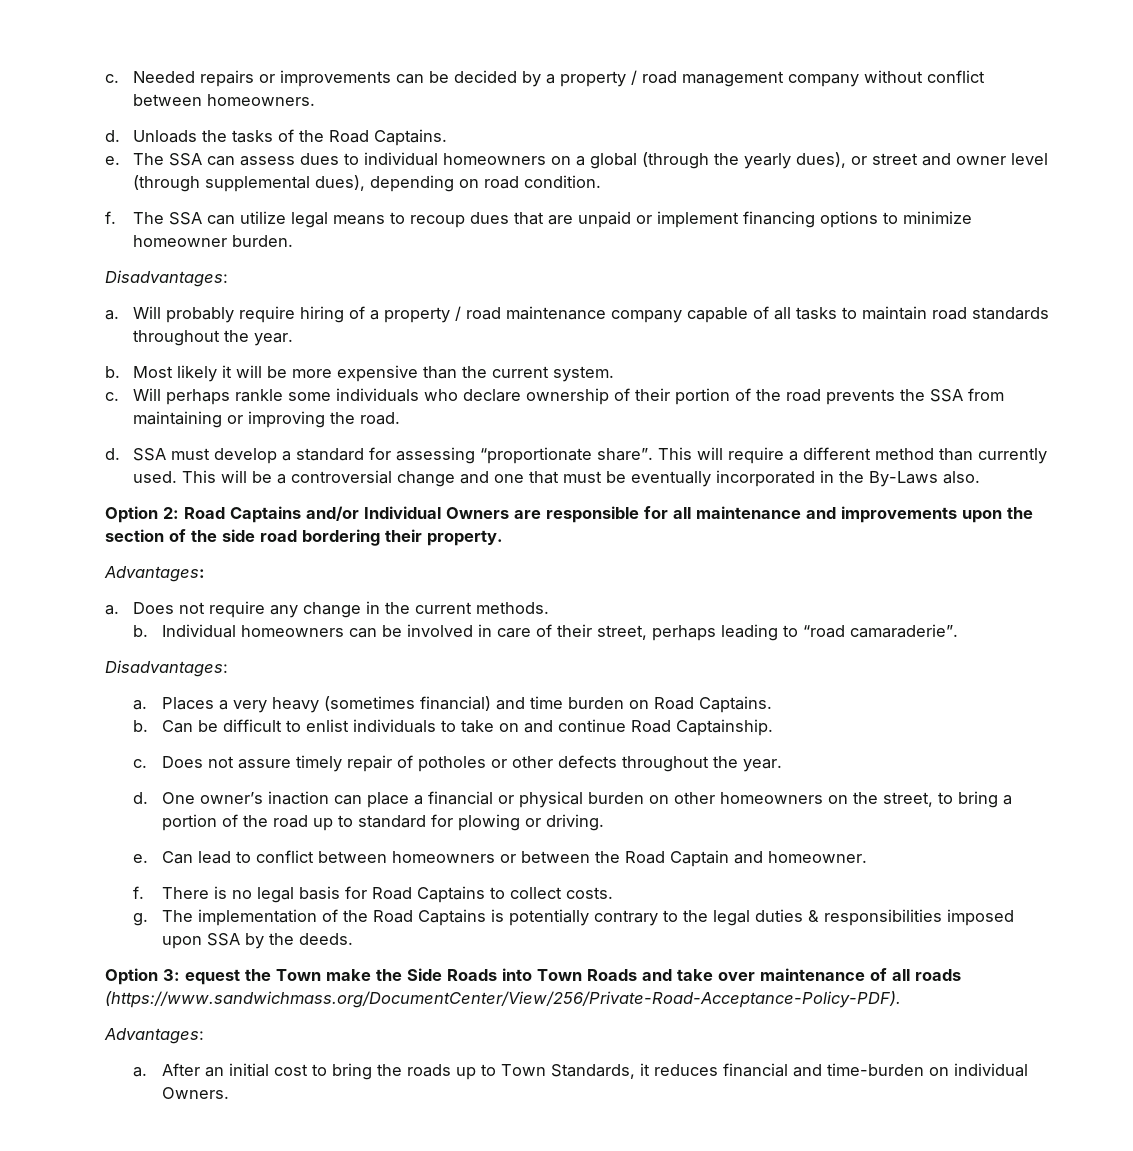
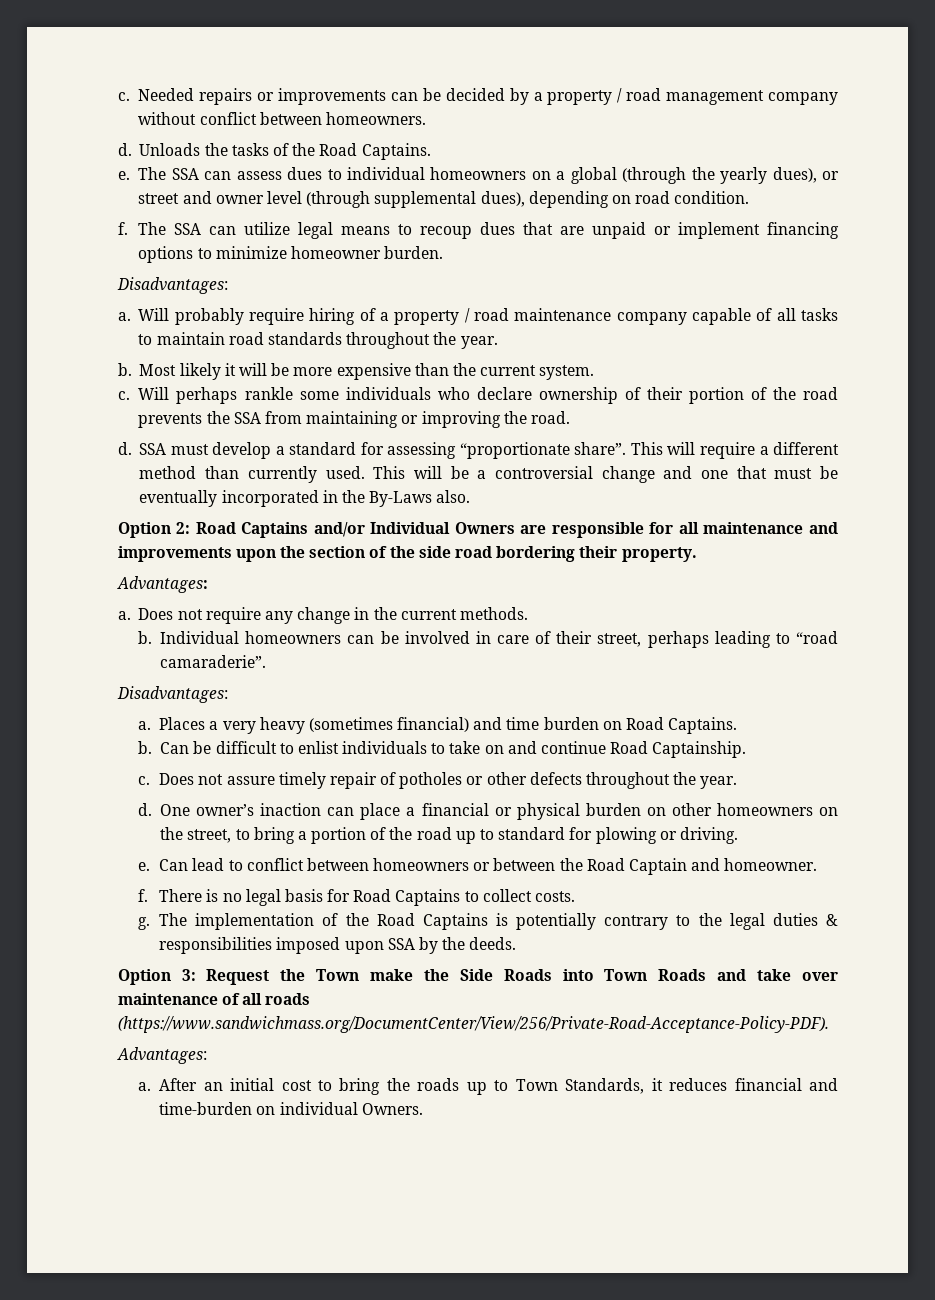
- Option 3: equest the Town make the Side Roads into Town Roads and take over maintenance of all roads (https://www.sandwichmass.org/DocumentCenter/View/256/Private-Road-Acceptance-Policy-PDF).
+ Option 3: Request the Town make the Side Roads into Town Roads and take over maintenance of all roads (https://www.sandwichmass.org/DocumentCenter/View/256/Private-Road-Acceptance-Policy-PDF).

